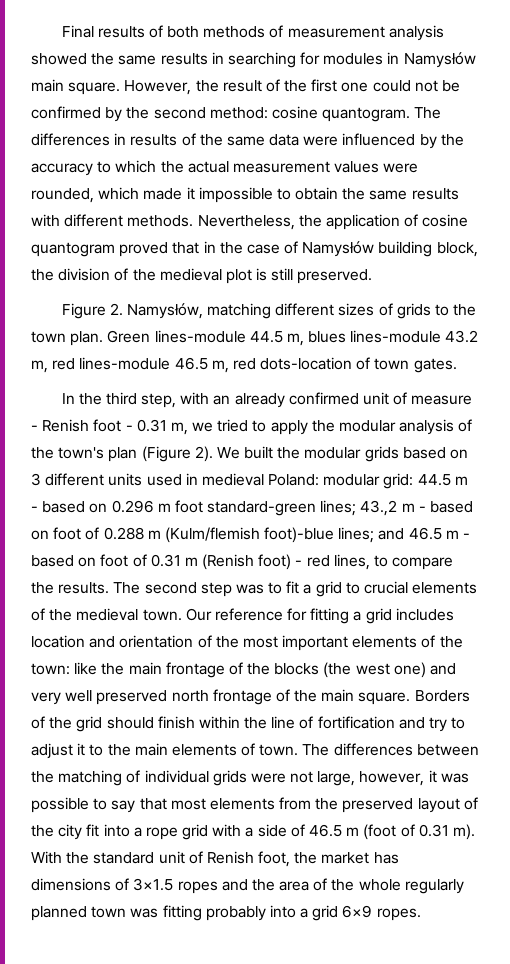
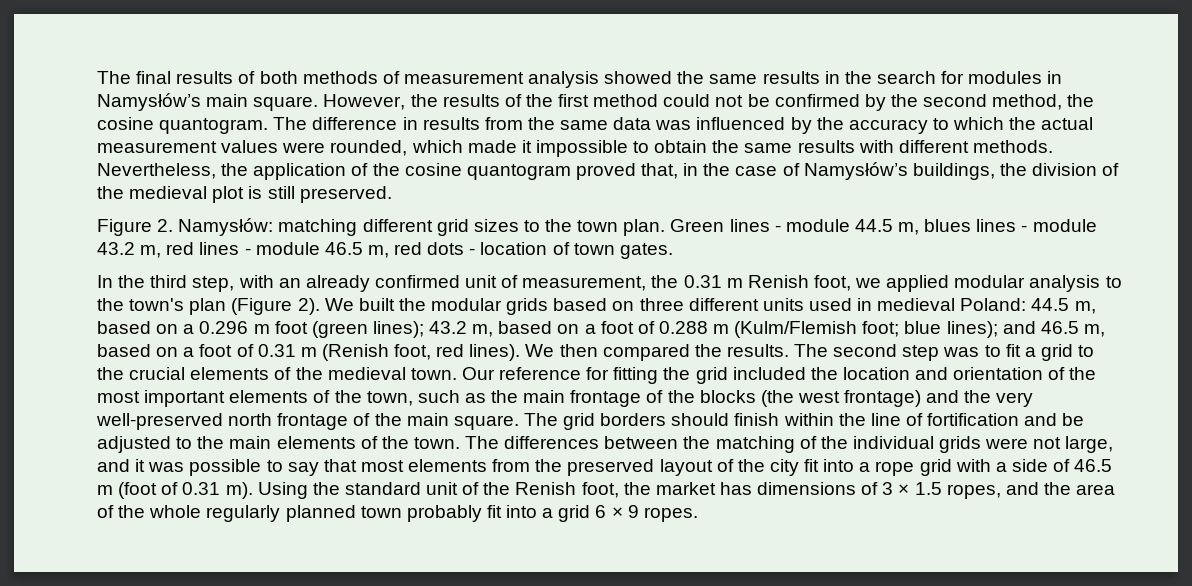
- Final results of both methods of measurement analysis showed the same results in searching for modules in Namysłów main square.
+ The final results of both methods of measurement analysis showed the same results in the search for modules in Namysłów’s main square.
- However, the result of the first one could not be confirmed by the second method: cosine quantogram.
+ However, the results of the first method could not be confirmed by the second method, the cosine quantogram.
- The differences in results of the same data were influenced by the accuracy to which the actual measurement values were rounded, which made it impossible to obtain the same results with different methods.
+ The difference in results from the same data was influenced by the accuracy to which the actual measurement values were rounded, which made it impossible to obtain the same results with different methods.
- Nevertheless, the application of cosine quantogram proved that in the case of Namysłów building block, the division of the medieval plot is still preserved.
+ Nevertheless, the application of the cosine quantogram proved that, in the case of Namysłów’s buildings, the division of the medieval plot is still preserved.
- Figure 2. Namysłów, matching different sizes of grids to the town plan.
+ Figure 2. Namysłów: matching different grid sizes to the town plan.
- Green lines-module 44.5 m, blues lines-module 43.2 m, red lines-module 46.5 m, red dots-location of town gates.
+ Green lines - module 44.5 m, blues lines - module 43.2 m, red lines - module 46.5 m, red dots - location of town gates.
- In the third step, with an already confirmed unit of measure - Renish foot - 0.31 m, we tried to apply the modular analysis of the town's plan (Figure 2).
+ In the third step, with an already confirmed unit of measurement, the 0.31 m Renish foot, we applied modular analysis to the town's plan (Figure 2).
- We built the modular grids based on 3 different units used in medieval Poland: modular grid: 44.5 m - based on 0.296 m foot standard-green lines; 43.,2 m - based on foot of 0.288 m (Kulm/flemish foot)-blue lines; and 46.5 m - based on foot of 0.31 m (Renish foot) - red lines, to compare the results.
+ We built the modular grids based on three different units used in medieval Poland: 44.5 m, based on a 0.296 m foot (green lines); 43.2 m, based on a foot of 0.288 m (Kulm/Flemish foot; blue lines); and 46.5 m, based on a foot of 0.31 m (Renish foot, red lines). We then compared the results.
- The second step was to fit a grid to crucial elements of the medieval town.
+ The second step was to fit a grid to the crucial elements of the medieval town.
- Our reference for fitting a grid includes location and orientation of the most important elements of the town: like the main frontage of the blocks (the west one) and very well preserved north frontage of the main square.
+ Our reference for fitting the grid included the location and orientation of the most important elements of the town, such as the main frontage of the blocks (the west frontage) and the very well-preserved north frontage of the main square.
- Borders of the grid should finish within the line of fortification and try to adjust it to the main elements of town.
+ The grid borders should finish within the line of fortification and be adjusted to the main elements of the town.
- The differences between the matching of individual grids were not large, however, it was possible to say that most elements from the preserved layout of the city fit into a rope grid with a side of 46.5 m (foot of 0.31 m).
+ The differences between the matching of the individual grids were not large, and it was possible to say that most elements from the preserved layout of the city fit into a rope grid with a side of 46.5 m (foot of 0.31 m).
- With the standard unit of Renish foot, the market has dimensions of 3×1.5 ropes and the area of the whole regularly planned town was fitting probably into a grid 6×9 ropes.
+ Using the standard unit of the Renish foot, the market has dimensions of 3 × 1.5 ropes, and the area of the whole regularly planned town probably fit into a grid 6 × 9 ropes.

